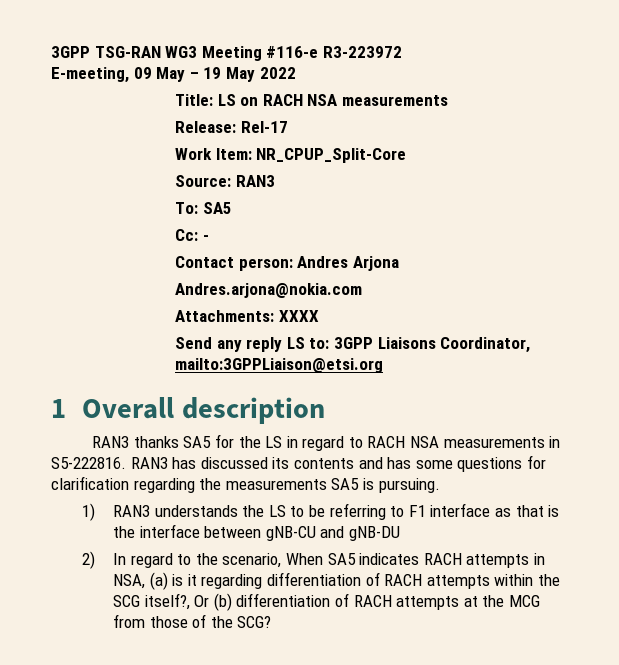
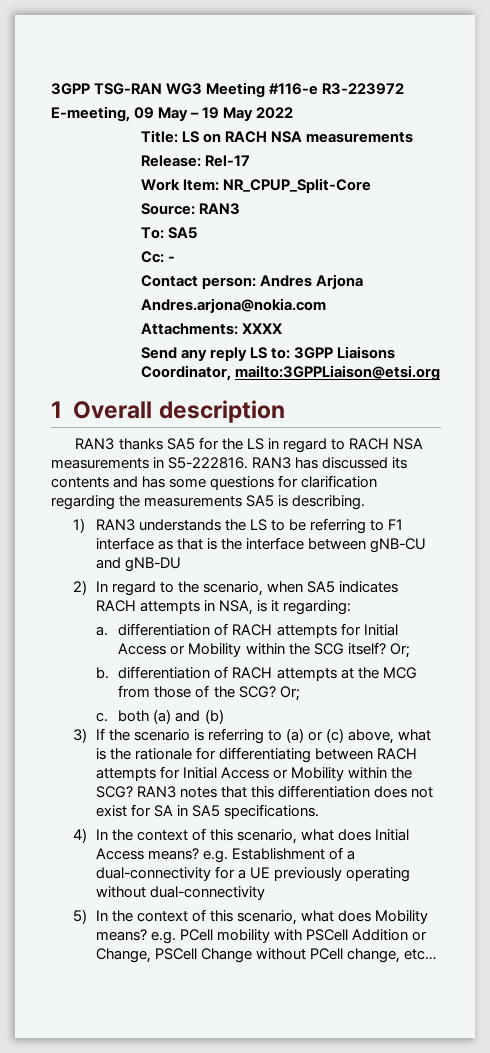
- RAN3 has discussed its contents and has some questions for clarification regarding the measurements SA5 is pursuing.
+ RAN3 has discussed its contents and has some questions for clarification regarding the measurements SA5 is describing.
- 2) In regard to the scenario, When SA5 indicates RACH attempts in NSA, (a) is it regarding differentiation of RACH attempts within the SCG itself?, Or (b) differentiation of RACH attempts at the MCG from those of the SCG?
+ 2) In regard to the scenario, when SA5 indicates RACH attempts in NSA, is it regarding:
+ a. differentiation of RACH attempts for Initial Access or Mobility within the SCG itself? Or;
+ b. differentiation of RACH attempts at the MCG from those of the SCG? Or;
+ c. both (a) and (b)
+ 3) If the scenario is referring to (a) or (c) above, what is the rationale for differentiating between RACH attempts for Initial Access or Mobility within the SCG? RAN3 notes that this differentiation does not exist for SA in SA5 specifications.
+ 4) In the context of this scenario, what does Initial Access means? e.g. Establishment of a dual-connectivity for a UE previously operating without dual-connectivity
+ 5) In the context of this scenario, what does Mobility means? e.g. PCell mobility with PSCell Addition or Change, PSCell Change without PCell change, etc…

